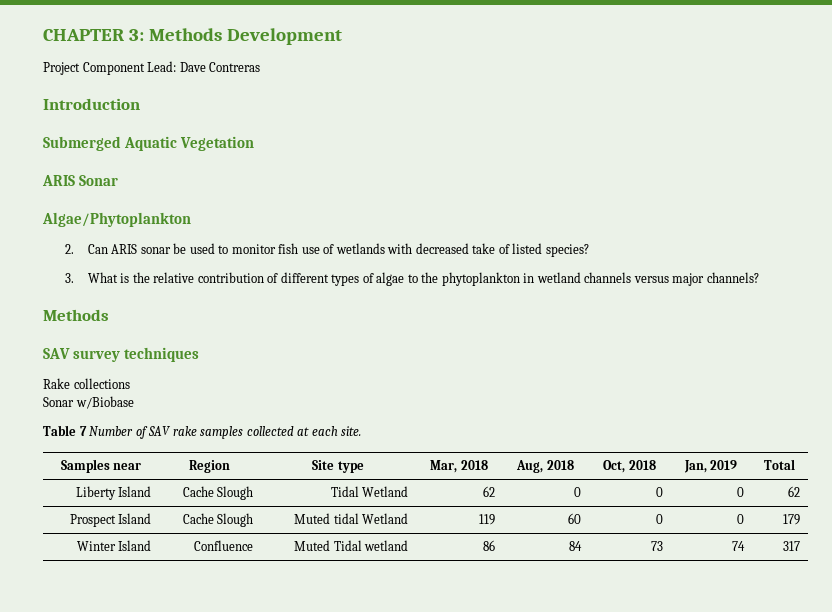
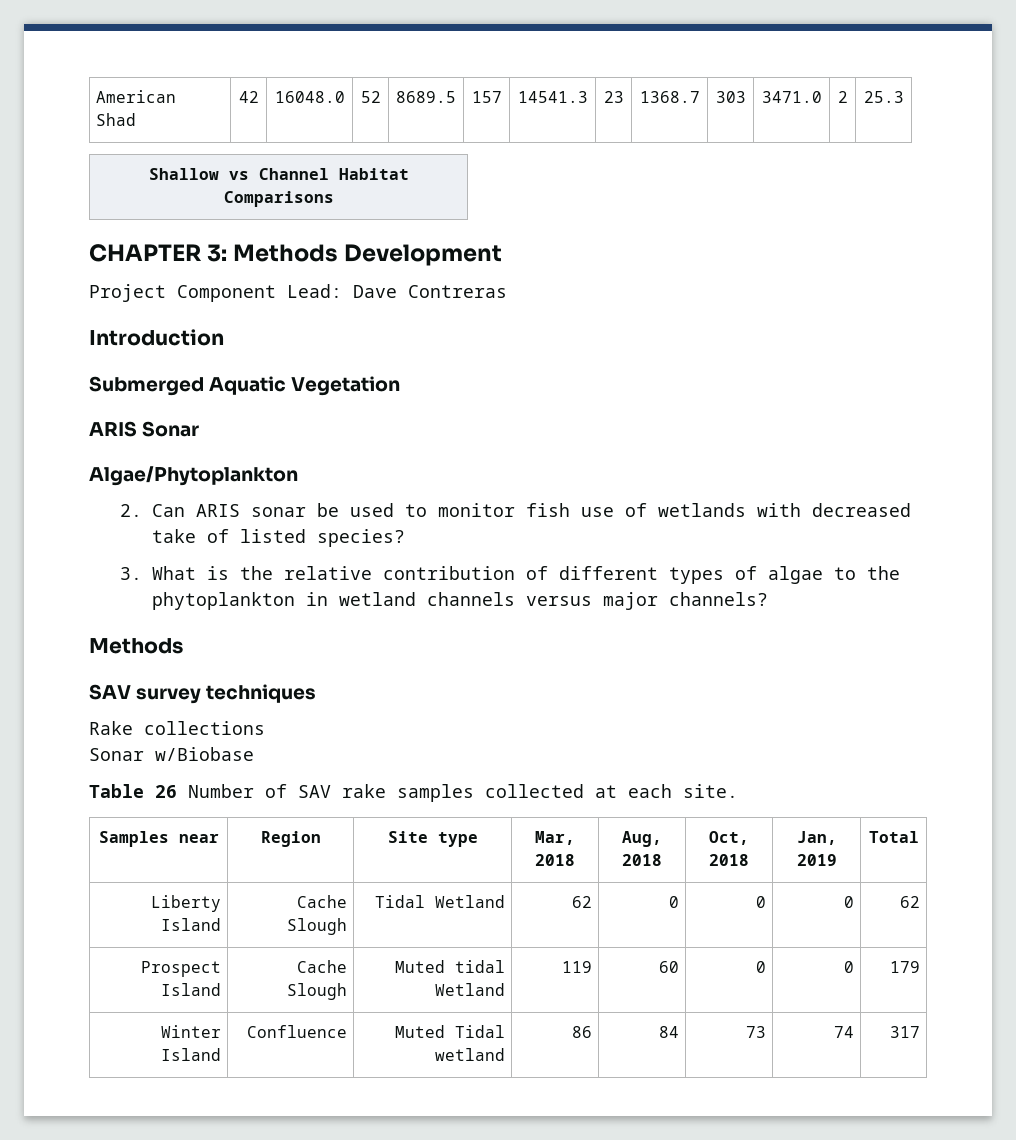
+ American Shad | 42 | 16048.0 | 52 | 8689.5 | 157 | 14541.3 | 23 | 1368.7 | 303 | 3471.0 | 2 | 25.3
+ Shallow vs Channel Habitat Comparisons
- Table 7 Number of SAV rake samples collected at each site.
+ Table 26 Number of SAV rake samples collected at each site.

